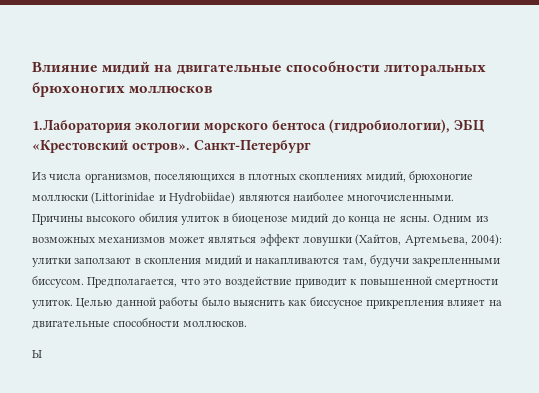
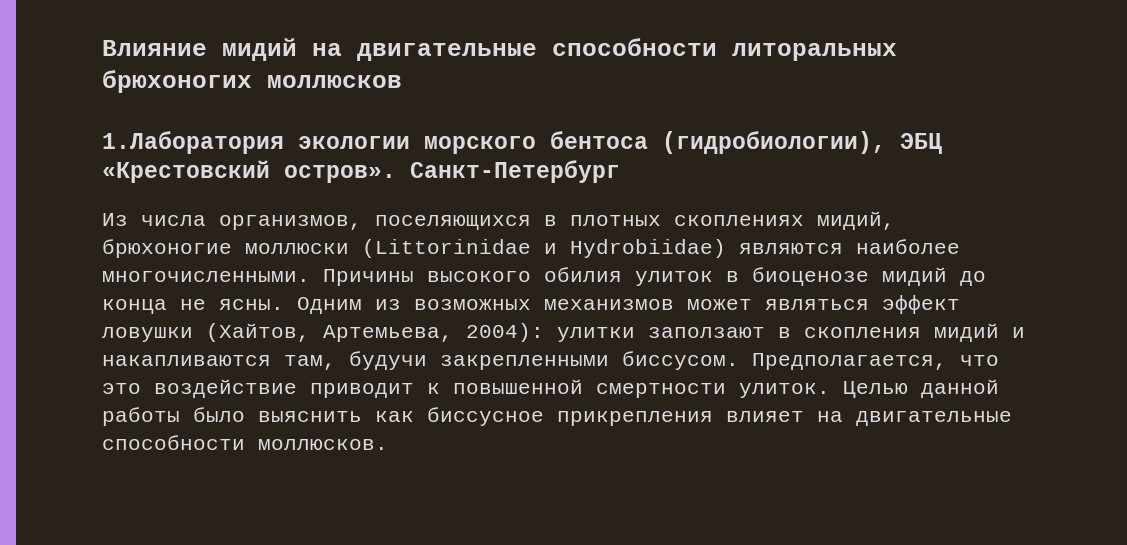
- Ы

